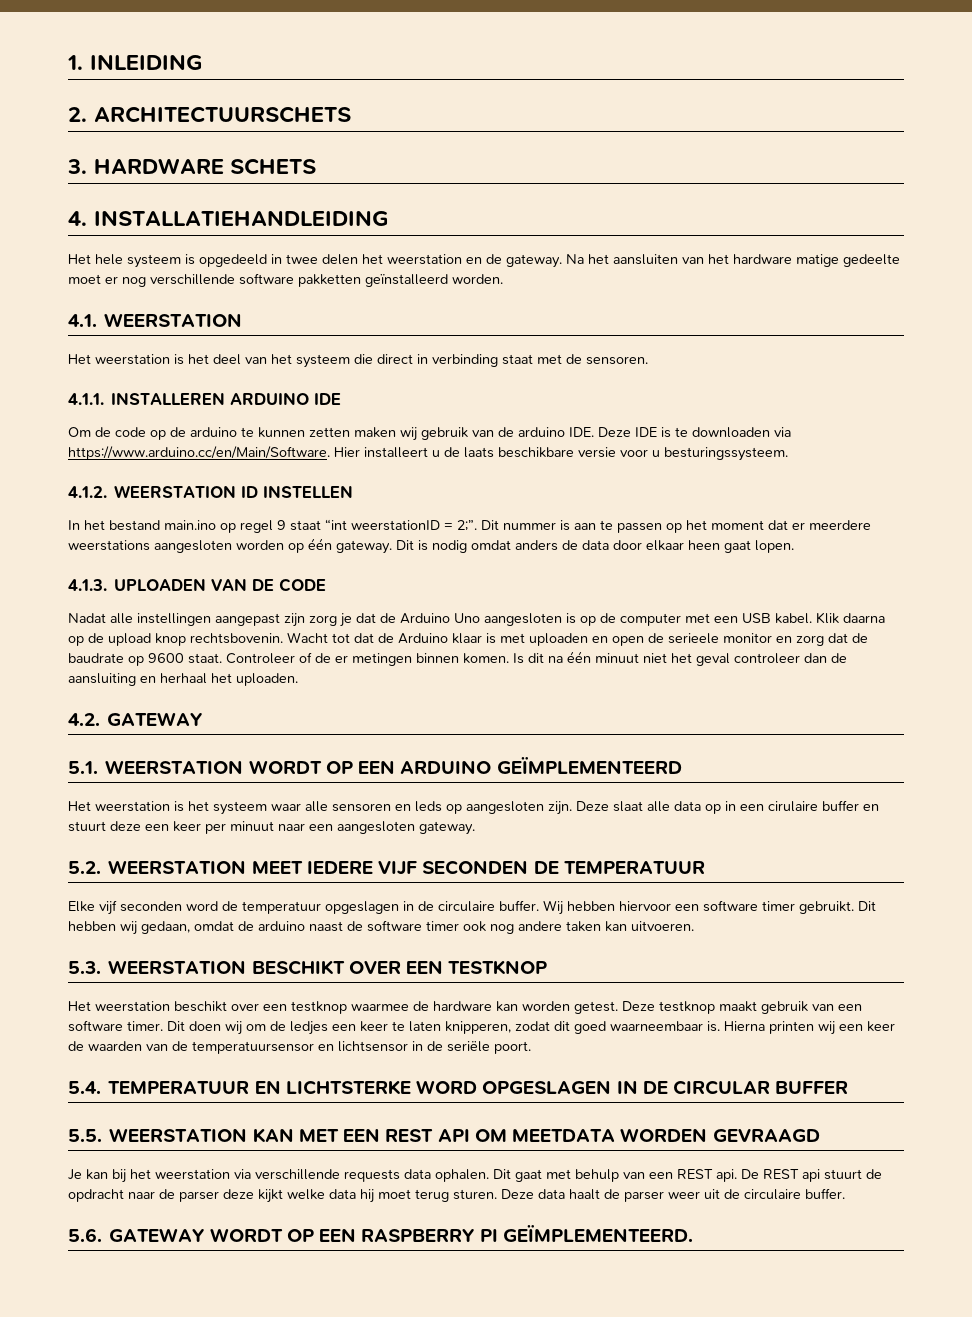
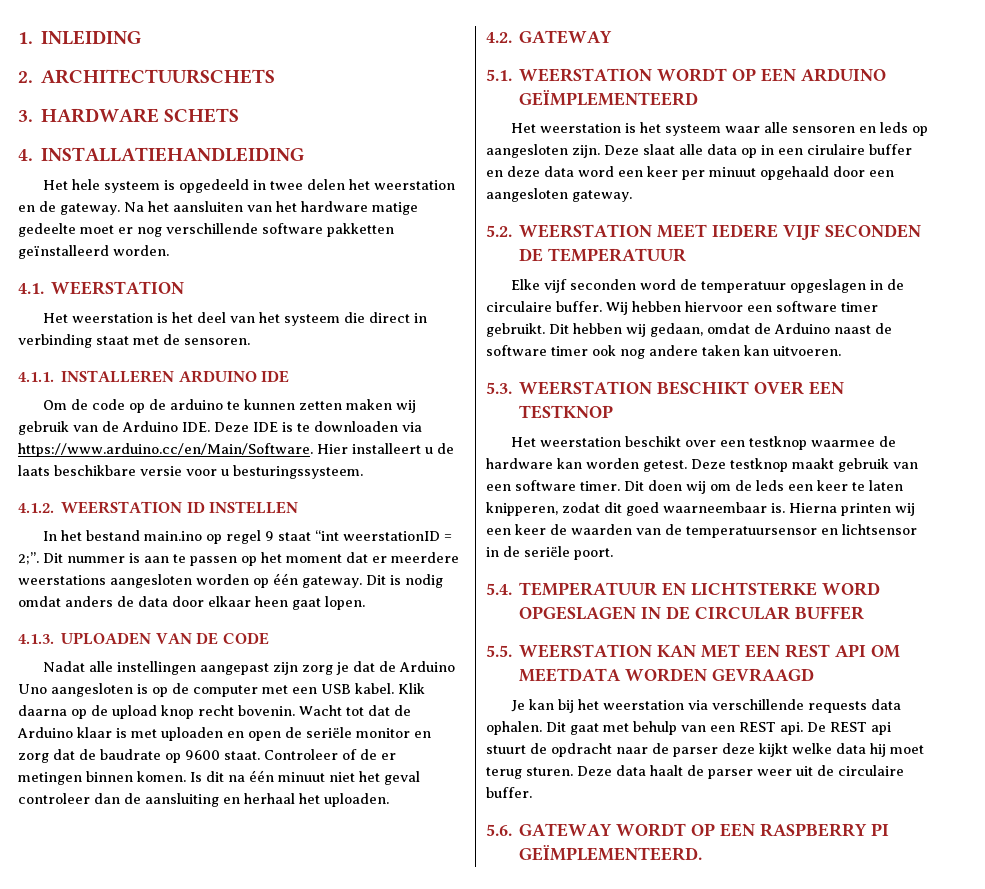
- Om de code op de arduino te kunnen zetten maken wij gebruik van de arduino IDE. Deze IDE is te downloaden via https://www.arduino.cc/en/Main/Software. Hier installeert u de laats beschikbare versie voor u besturingssysteem.
+ Om de code op de arduino te kunnen zetten maken wij gebruik van de Arduino IDE. Deze IDE is te downloaden via https://www.arduino.cc/en/Main/Software. Hier installeert u de laats beschikbare versie voor u besturingssysteem.
- Klik daarna op de upload knop rechtsbovenin.
+ Klik daarna op de upload knop recht bovenin.
- Wacht tot dat de Arduino klaar is met uploaden en open de serieele monitor en zorg dat de baudrate op 9600 staat.
+ Wacht tot dat de Arduino klaar is met uploaden en open de seriële monitor en zorg dat de baudrate op 9600 staat.
- Deze slaat alle data op in een cirulaire buffer en stuurt deze een keer per minuut naar een aangesloten gateway.
+ Deze slaat alle data op in een cirulaire buffer en deze data word een keer per minuut opgehaald door een aangesloten gateway.
- Dit hebben wij gedaan, omdat de arduino naast de software timer ook nog andere taken kan uitvoeren.
+ Dit hebben wij gedaan, omdat de Arduino naast de software timer ook nog andere taken kan uitvoeren.
- Dit doen wij om de ledjes een keer te laten knipperen, zodat dit goed waarneembaar is.
+ Dit doen wij om de leds een keer te laten knipperen, zodat dit goed waarneembaar is.

